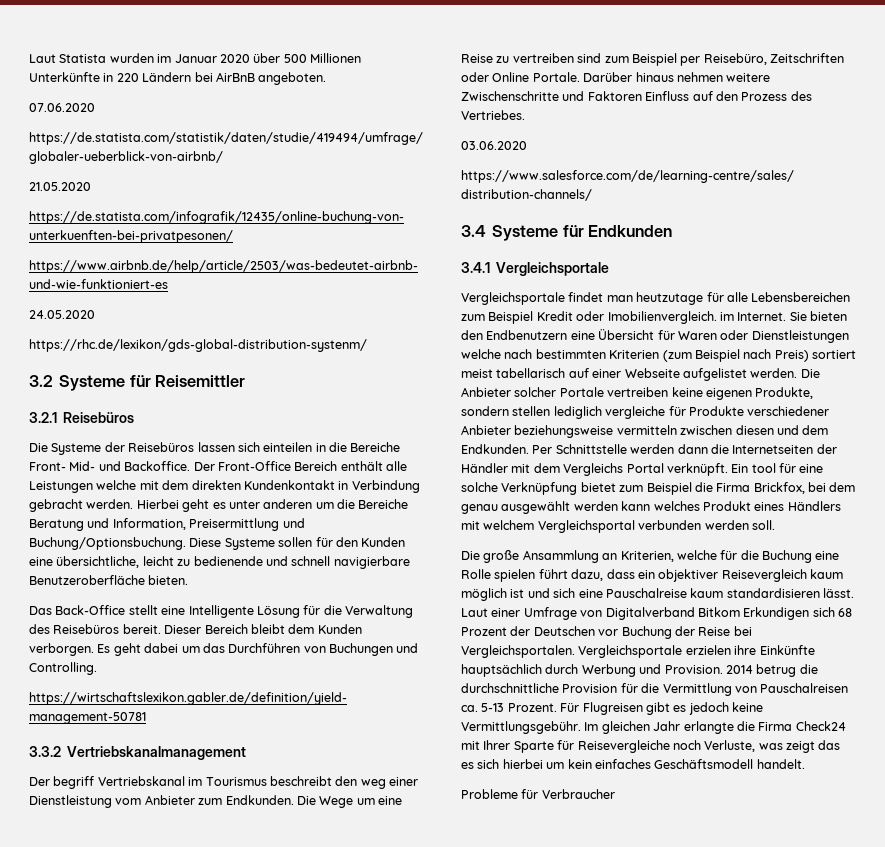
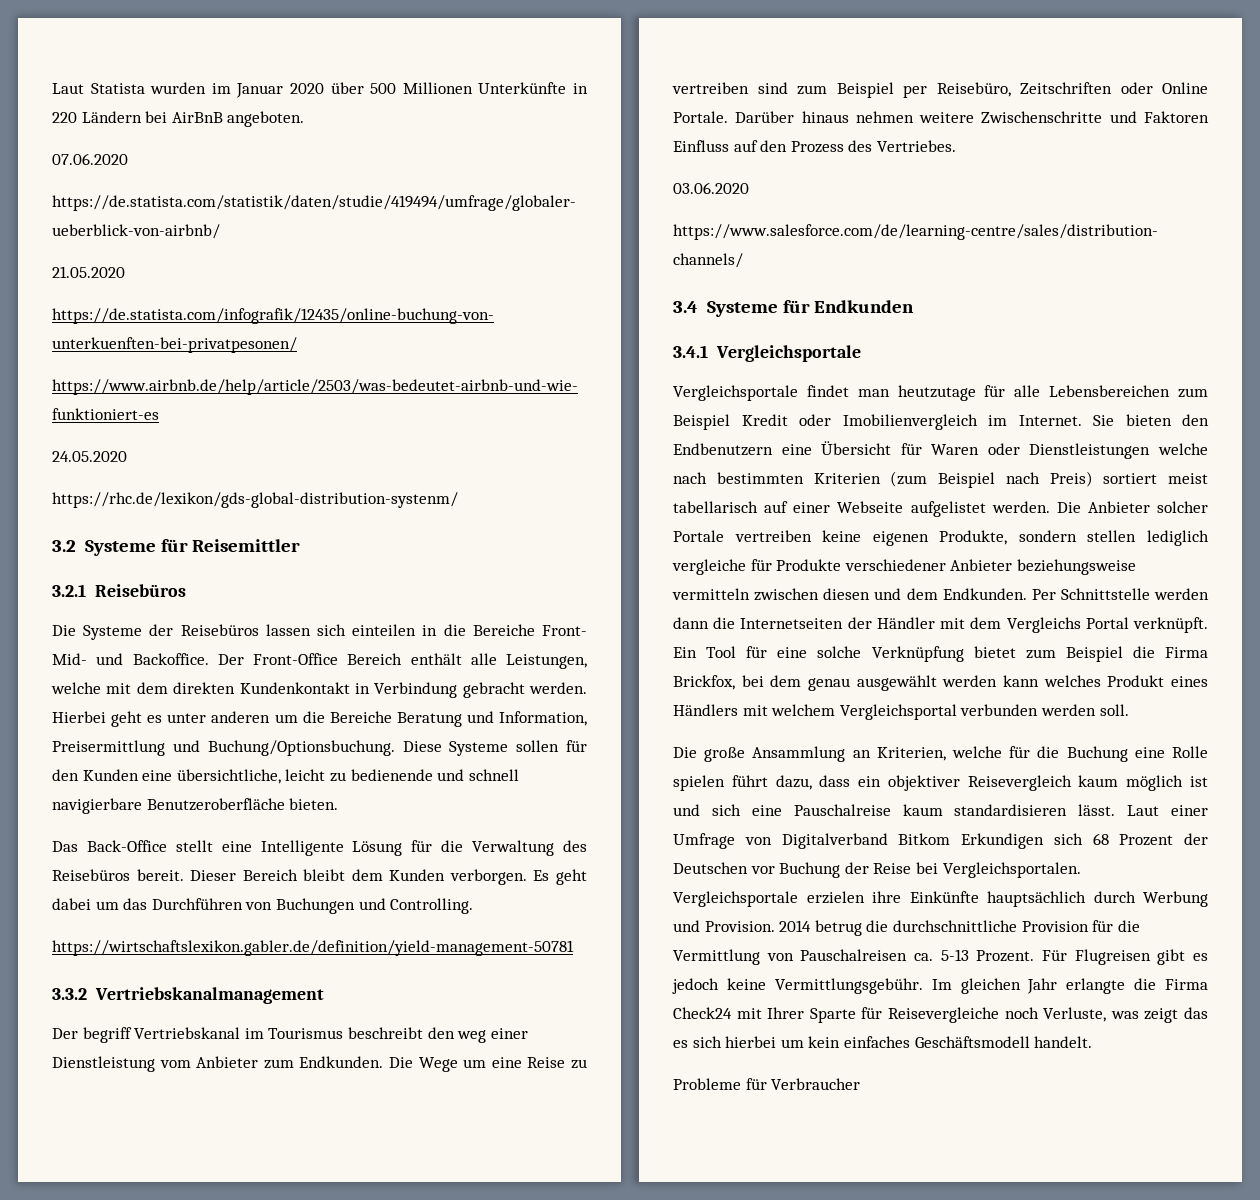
- Der Front-Office Bereich enthält alle Leistungen welche mit dem direkten Kundenkontakt in Verbindung gebracht werden.
+ Der Front-Office Bereich enthält alle Leistungen, welche mit dem direkten Kundenkontakt in Verbindung gebracht werden.
- Vergleichsportale findet man heutzutage für alle Lebensbereichen zum Beispiel Kredit oder Imobilienvergleich. im Internet.
+ Vergleichsportale findet man heutzutage für alle Lebensbereichen zum Beispiel Kredit oder Imobilienvergleich im Internet.
- Ein tool für eine solche Verknüpfung bietet zum Beispiel die Firma Brickfox, bei dem genau ausgewählt werden kann welches Produkt eines Händlers mit welchem Vergleichsportal verbunden werden soll.
+ Ein Tool für eine solche Verknüpfung bietet zum Beispiel die Firma Brickfox, bei dem genau ausgewählt werden kann welches Produkt eines Händlers mit welchem Vergleichsportal verbunden werden soll.

